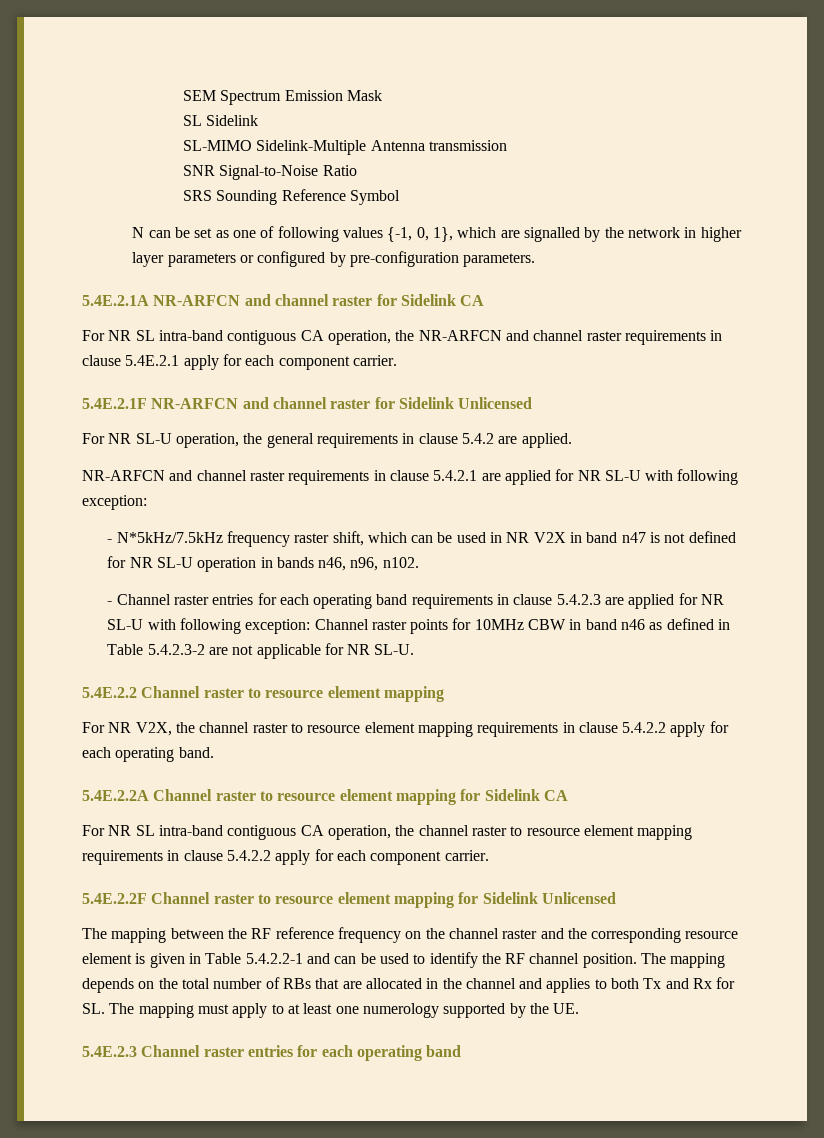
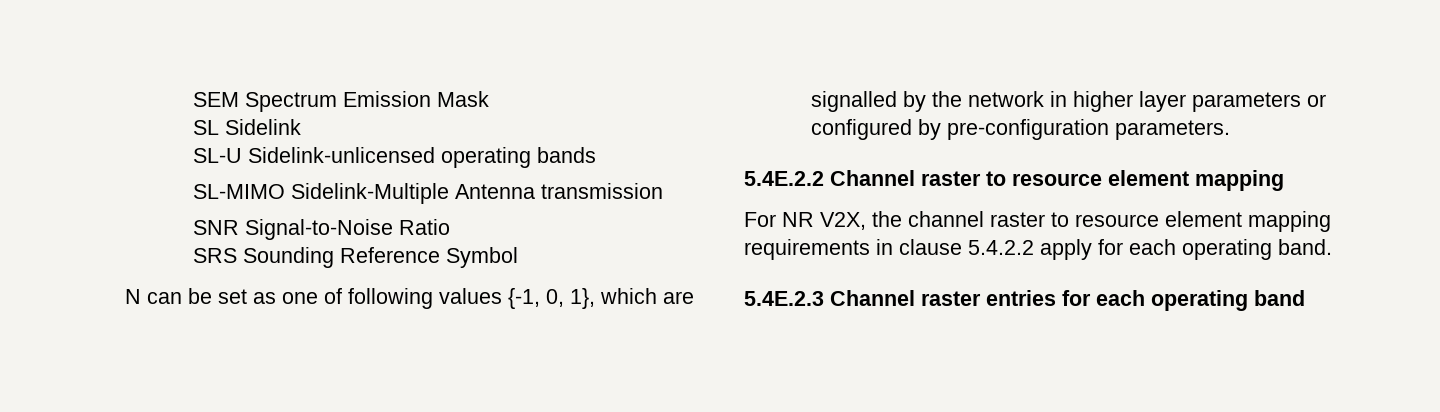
+ SL-U Sidelink-unlicensed operating bands
- 5.4E.2.1A NR-ARFCN and channel raster for Sidelink CA
- For NR SL intra-band contiguous CA operation, the NR-ARFCN and channel raster requirements in clause 5.4E.2.1 apply for each component carrier.
- 5.4E.2.1F NR-ARFCN and channel raster for Sidelink Unlicensed
- For NR SL-U operation, the general requirements in clause 5.4.2 are applied.
- NR-ARFCN and channel raster requirements in clause 5.4.2.1 are applied for NR SL-U with following exception:
- - N*5kHz/7.5kHz frequency raster shift, which can be used in NR V2X in band n47 is not defined for NR SL-U operation in bands n46, n96, n102.
- - Channel raster entries for each operating band requirements in clause 5.4.2.3 are applied for NR SL-U with following exception: Channel raster points for 10MHz CBW in band n46 as defined in Table 5.4.2.3-2 are not applicable for NR SL-U.
- 5.4E.2.2A Channel raster to resource element mapping for Sidelink CA
- For NR SL intra-band contiguous CA operation, the channel raster to resource element mapping requirements in clause 5.4.2.2 apply for each component carrier.
- 5.4E.2.2F Channel raster to resource element mapping for Sidelink Unlicensed
- The mapping between the RF reference frequency on the channel raster and the corresponding resource element is given in Table 5.4.2.2-1 and can be used to identify the RF channel position. The mapping depends on the total number of RBs that are allocated in the channel and applies to both Tx and Rx for SL. The mapping must apply to at least one numerology supported by the UE.

